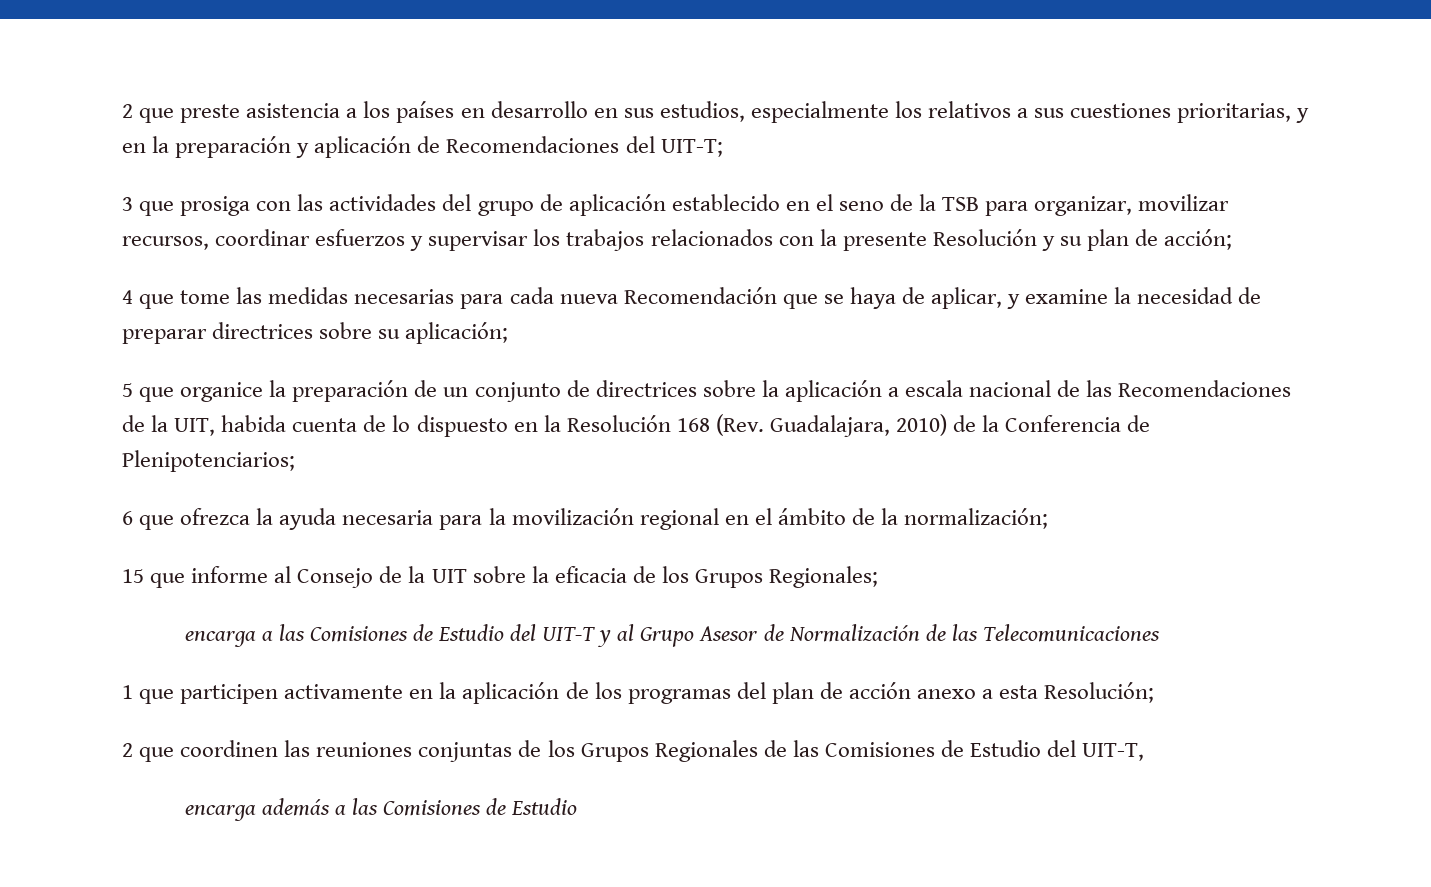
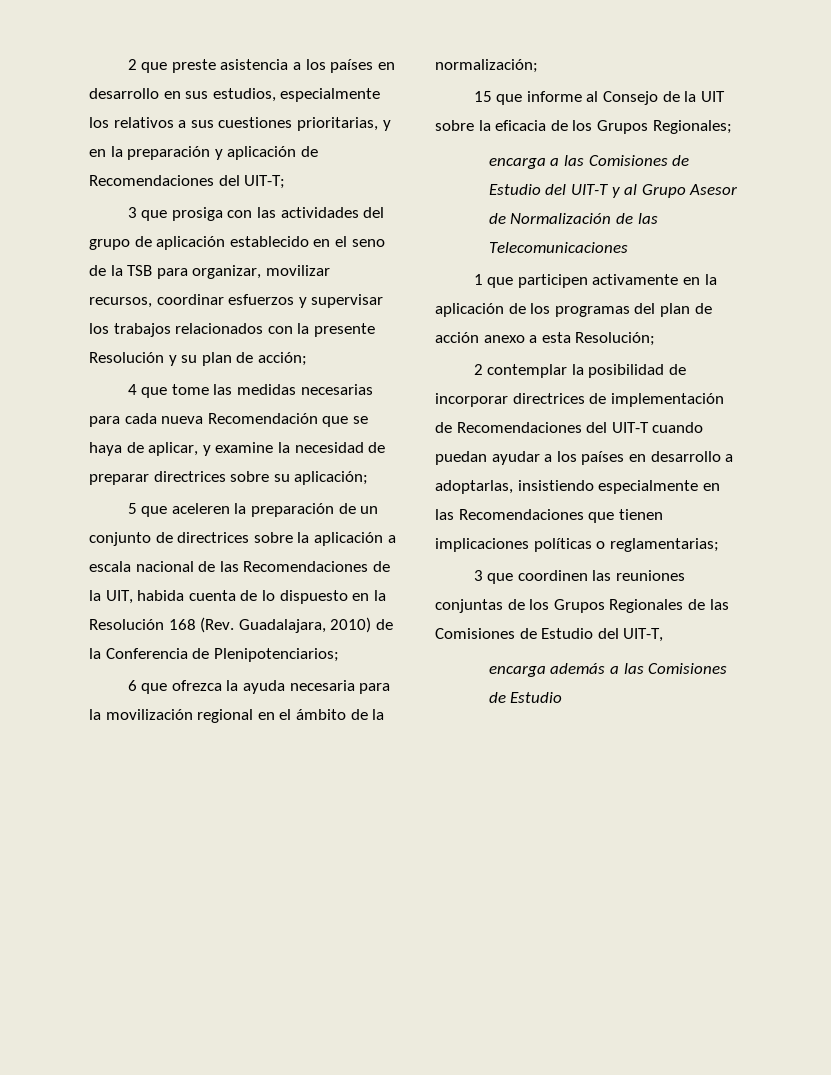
- 5 que organice la preparación de un conjunto de directrices sobre la aplicación a escala nacional de las Recomendaciones de la UIT, habida cuenta de lo dispuesto en la Resolución 168 (Rev. Guadalajara, 2010) de la Conferencia de Plenipotenciarios;
+ 5 que aceleren la preparación de un conjunto de directrices sobre la aplicación a escala nacional de las Recomendaciones de la UIT, habida cuenta de lo dispuesto en la Resolución 168 (Rev. Guadalajara, 2010) de la Conferencia de Plenipotenciarios;
- 2 que coordinen las reuniones conjuntas de los Grupos Regionales de las Comisiones de Estudio del UIT-T,
+ 2 contemplar la posibilidad de incorporar directrices de implementación de Recomendaciones del UIT-T cuando puedan ayudar a los países en desarrollo a adoptarlas, insistiendo especialmente en las Recomendaciones que tienen implicaciones políticas o reglamentarias;
+ 3 que coordinen las reuniones conjuntas de los Grupos Regionales de las Comisiones de Estudio del UIT-T,

